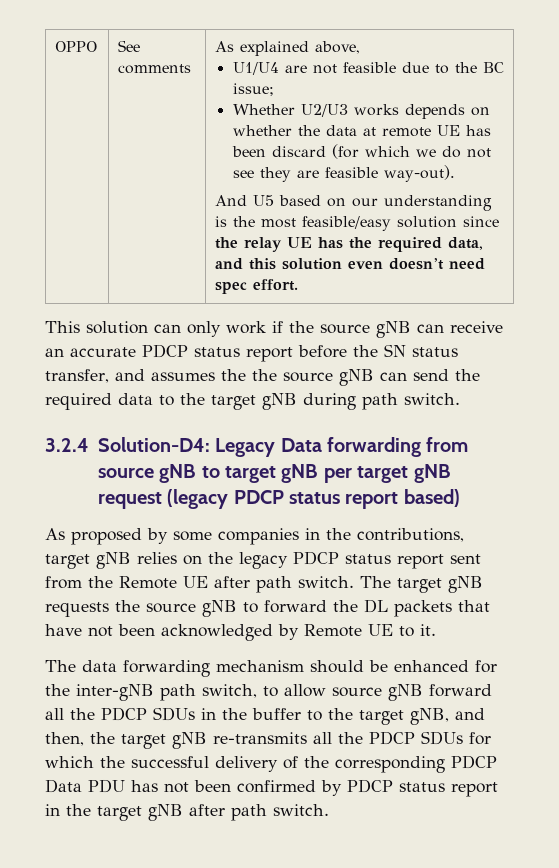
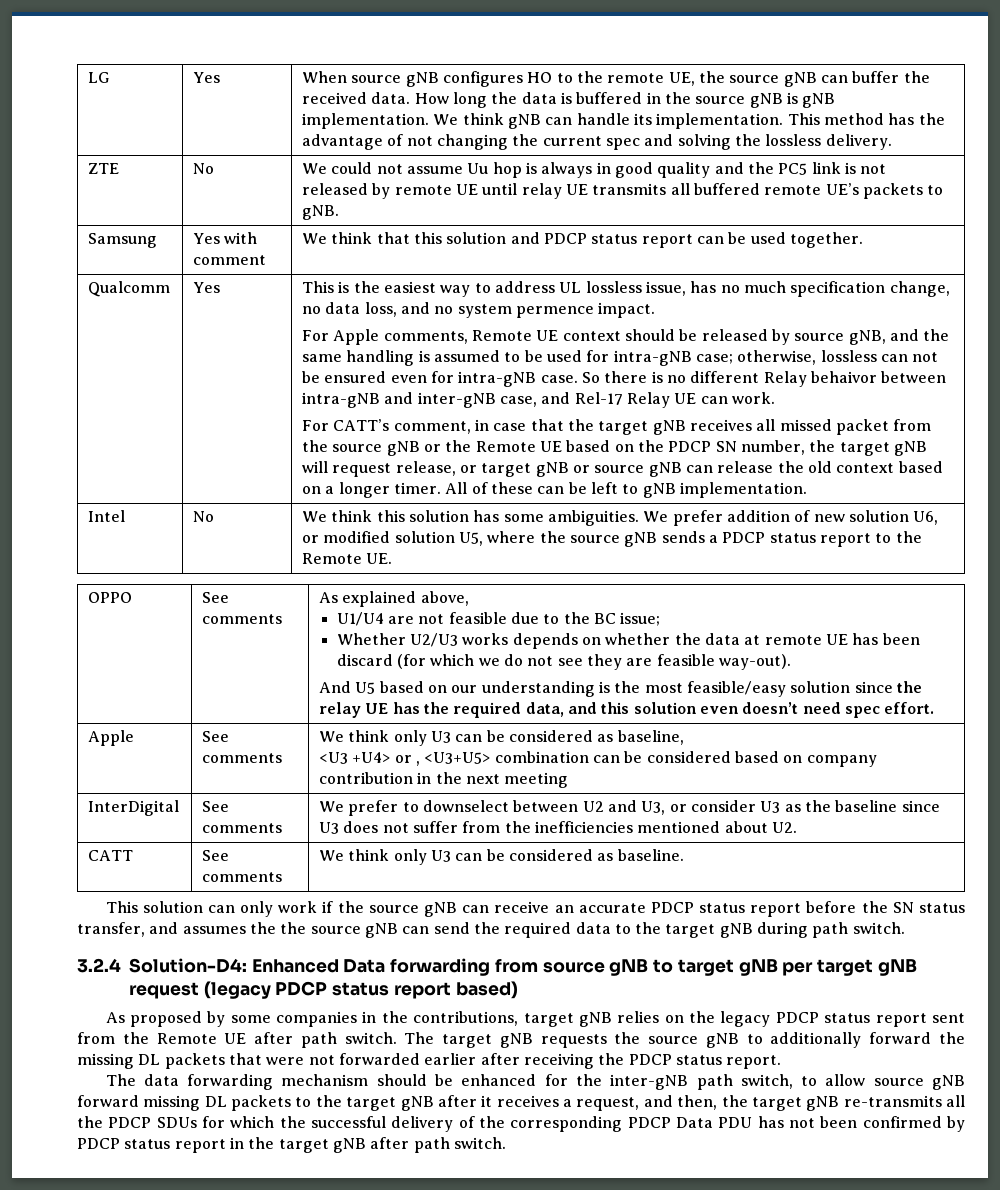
+ LG | Yes | When source gNB configures HO to the remote UE, the source gNB can buffer the received data. How long the data is buffered in the source gNB is gNB implementation. We think gNB can handle its implementation. This method has the advantage of not changing the current spec and solving the lossless delivery.
+ ZTE | No | We could not assume Uu hop is always in good quality and the PC5 link is not released by remote UE until relay UE transmits all buffered remote UE’s packets to gNB.
+ Samsung | Yes with comment | We think that this solution and PDCP status report can be used together.
+ Qualcomm | Yes | This is the easiest way to address UL lossless issue, has no much specification change, no data loss, and no system permence impact.
+ For Apple comments, Remote UE context should be released by source gNB, and the same handling is assumed to be used for intra-gNB case; otherwise, lossless can not be ensured even for intra-gNB case. So there is no different Relay behaivor between intra-gNB and inter-gNB case, and Rel-17 Relay UE can work.
+ For CATT’s comment, in case that the target gNB receives all missed packet from the source gNB or the Remote UE based on the PDCP SN number, the target gNB will request release, or target gNB or source gNB can release the old context based on a longer timer. All of these can be left to gNB implementation.
+ Intel | No | We think this solution has some ambiguities. We prefer addition of new solution U6, or modified solution U5, where the source gNB sends a PDCP status report to the Remote UE.
+ Apple | See comments | We think only U3 can be considered as baseline,
+ <U3 +U4> or , <U3+U5> combination can be considered based on company contribution in the next meeting
+ InterDigital | See comments | We prefer to downselect between U2 and U3, or consider U3 as the baseline since U3 does not suffer from the inefficiencies mentioned about U2.
+ CATT | See comments | We think only U3 can be considered as baseline.
- 3.2.4 Solution-D4: Legacy Data forwarding from source gNB to target gNB per target gNB request (legacy PDCP status report based)
+ 3.2.4 Solution-D4: Enhanced Data forwarding from source gNB to target gNB per target gNB request (legacy PDCP status report based)
- The target gNB requests the source gNB to forward the DL packets that have not been acknowledged by Remote UE to it.
+ The target gNB requests the source gNB to additionally forward the missing DL packets that were not forwarded earlier after receiving the PDCP status report.
- The data forwarding mechanism should be enhanced for the inter-gNB path switch, to allow source gNB forward all the PDCP SDUs in the buffer to the target gNB, and then, the target gNB re-transmits all the PDCP SDUs for which the successful delivery of the corresponding PDCP Data PDU has not been confirmed by PDCP status report in the target gNB after path switch.
+ The data forwarding mechanism should be enhanced for the inter-gNB path switch, to allow source gNB forward missing DL packets to the target gNB after it receives a request, and then, the target gNB re-transmits all the PDCP SDUs for which the successful delivery of the corresponding PDCP Data PDU has not been confirmed by PDCP status report in the target gNB after path switch.

